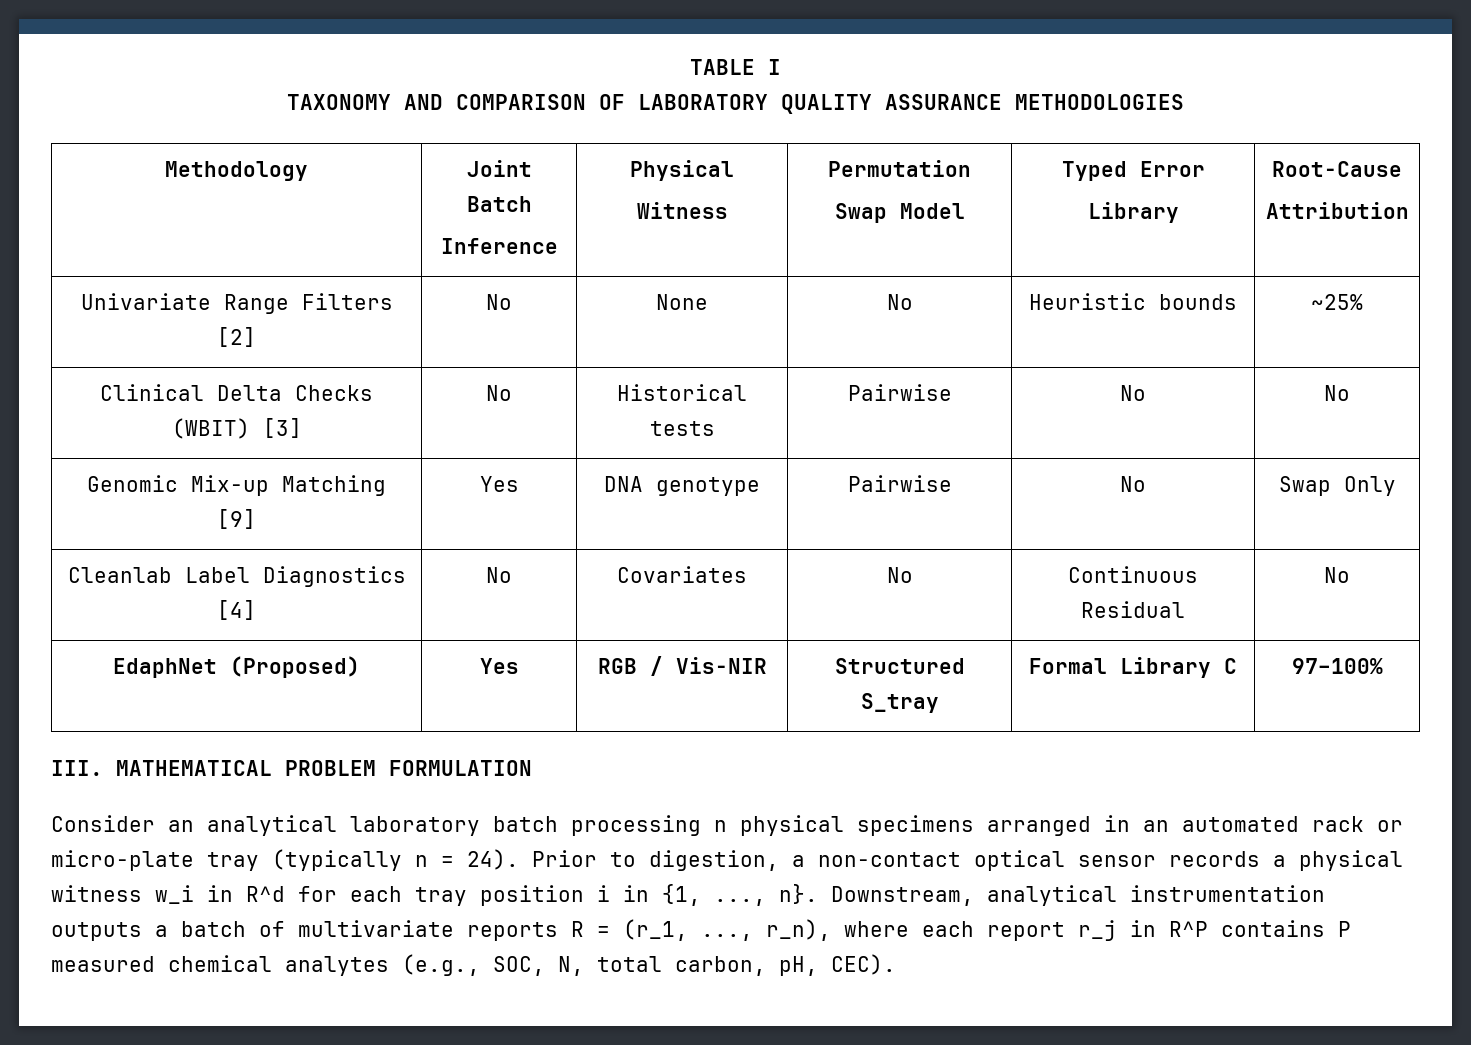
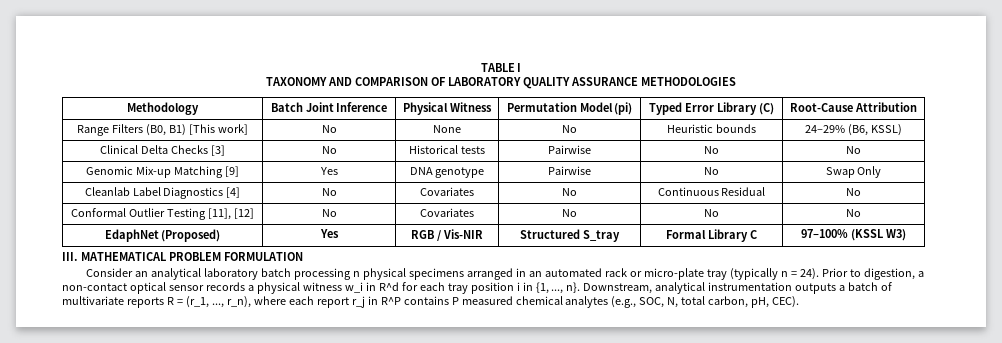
- Methodology | Joint Batch
- Inference | Physical
- Witness | Permutation
- Swap Model | Typed Error
- Library | Root-Cause
- Attribution
+ Methodology | Batch Joint Inference | Physical Witness | Permutation Model (pi) | Typed Error Library (C) | Root-Cause Attribution
- Univariate Range Filters [2] | No | None | No | Heuristic bounds | ~25%
+ Range Filters (B0, B1) [This work] | No | None | No | Heuristic bounds | 24–29% (B6, KSSL)
- Clinical Delta Checks (WBIT) [3] | No | Historical tests | Pairwise | No | No
+ Clinical Delta Checks [3] | No | Historical tests | Pairwise | No | No
+ Conformal Outlier Testing [11], [12] | No | Covariates | No | No | No
- EdaphNet (Proposed) | Yes | RGB / Vis-NIR | Structured S_tray | Formal Library C | 97–100%
+ EdaphNet (Proposed) | Yes | RGB / Vis-NIR | Structured S_tray | Formal Library C | 97–100% (KSSL W3)

